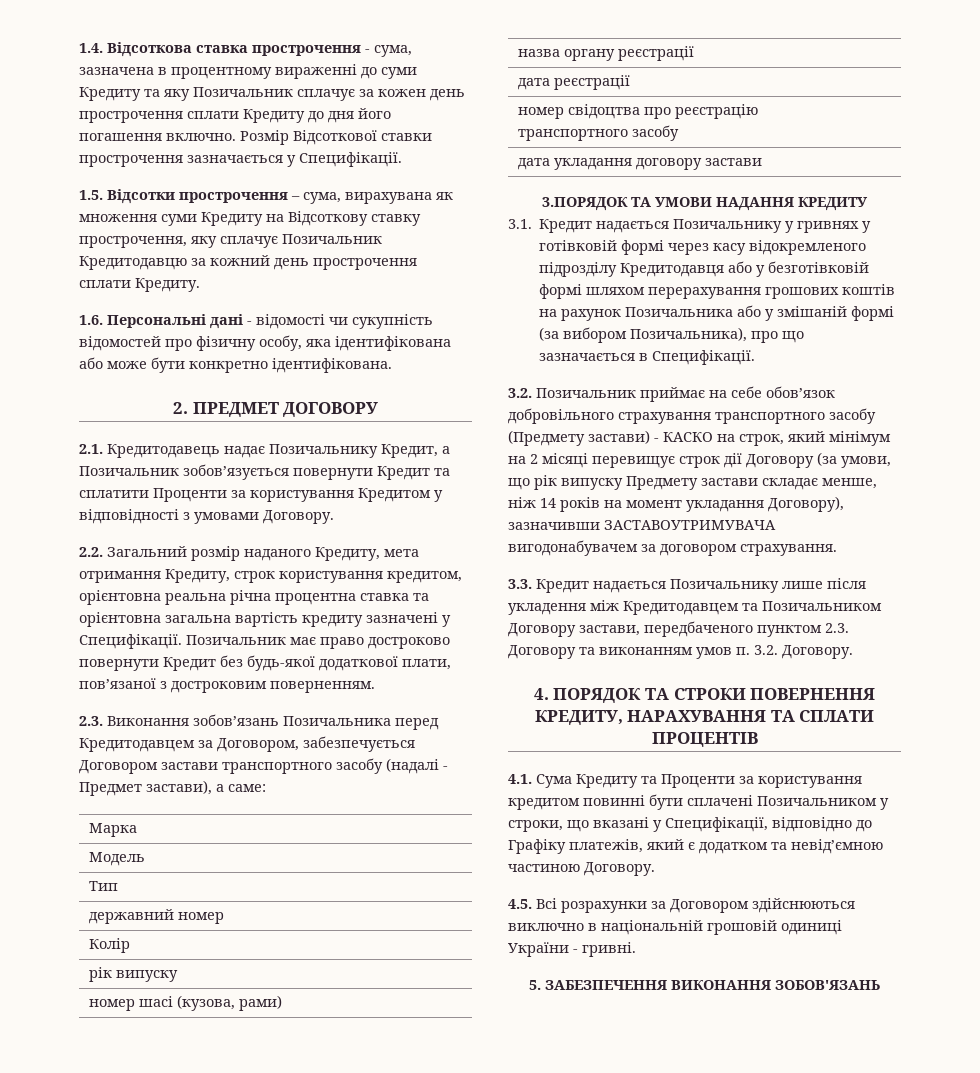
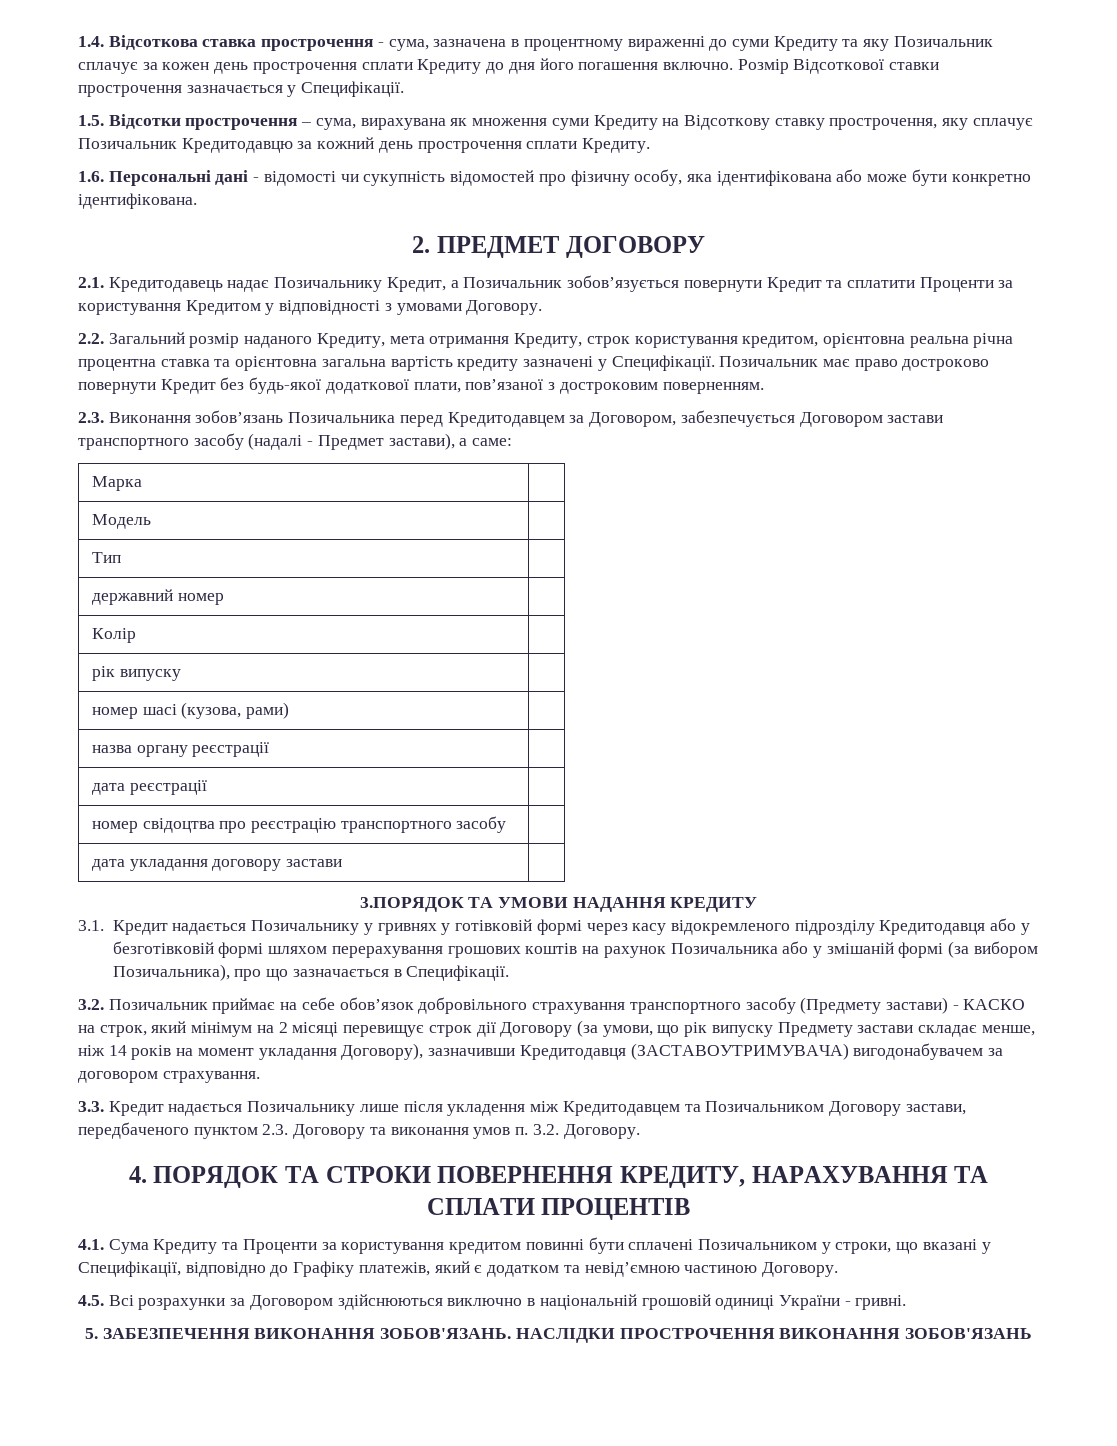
- 3.2. Позичальник приймає на себе обов’язок добровільного страхування транспортного засобу (Предмету застави) - КАСКО на строк, який мінімум на 2 місяці перевищує строк дії Договору (за умови, що рік випуску Предмету застави складає менше, ніж 14 років на момент укладання Договору), зазначивши ЗАСТАВОУТРИМУВАЧА вигодонабувачем за договором страхування.
+ 3.2. Позичальник приймає на себе обов’язок добровільного страхування транспортного засобу (Предмету застави) - КАСКО на строк, який мінімум на 2 місяці перевищує строк дії Договору (за умови, що рік випуску Предмету застави складає менше, ніж 14 років на момент укладання Договору), зазначивши Кредитодавця (ЗАСТАВОУТРИМУВАЧА) вигодонабувачем за договором страхування.
- 3.3. Кредит надається Позичальнику лише після укладення між Кредитодавцем та Позичальником Договору застави, передбаченого пунктом 2.3. Договору та виконанням умов п. 3.2. Договору.
+ 3.3. Кредит надається Позичальнику лише після укладення між Кредитодавцем та Позичальником Договору застави, передбаченого пунктом 2.3. Договору та виконання умов п. 3.2. Договору.
- 5. ЗАБЕЗПЕЧЕННЯ ВИКОНАННЯ ЗОБОВ'ЯЗАНЬ
+ 5. ЗАБЕЗПЕЧЕННЯ ВИКОНАННЯ ЗОБОВ'ЯЗАНЬ. НАСЛІДКИ ПРОСТРОЧЕННЯ ВИКОНАННЯ ЗОБОВ'ЯЗАНЬ

